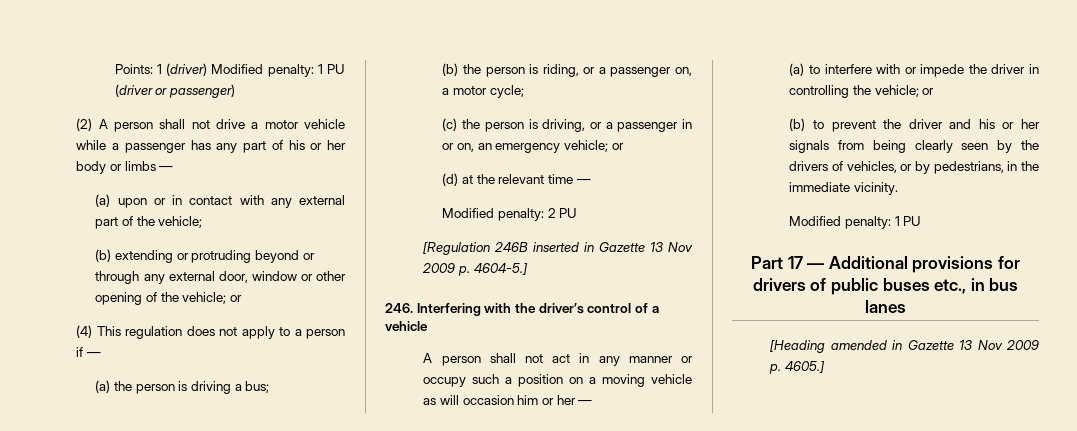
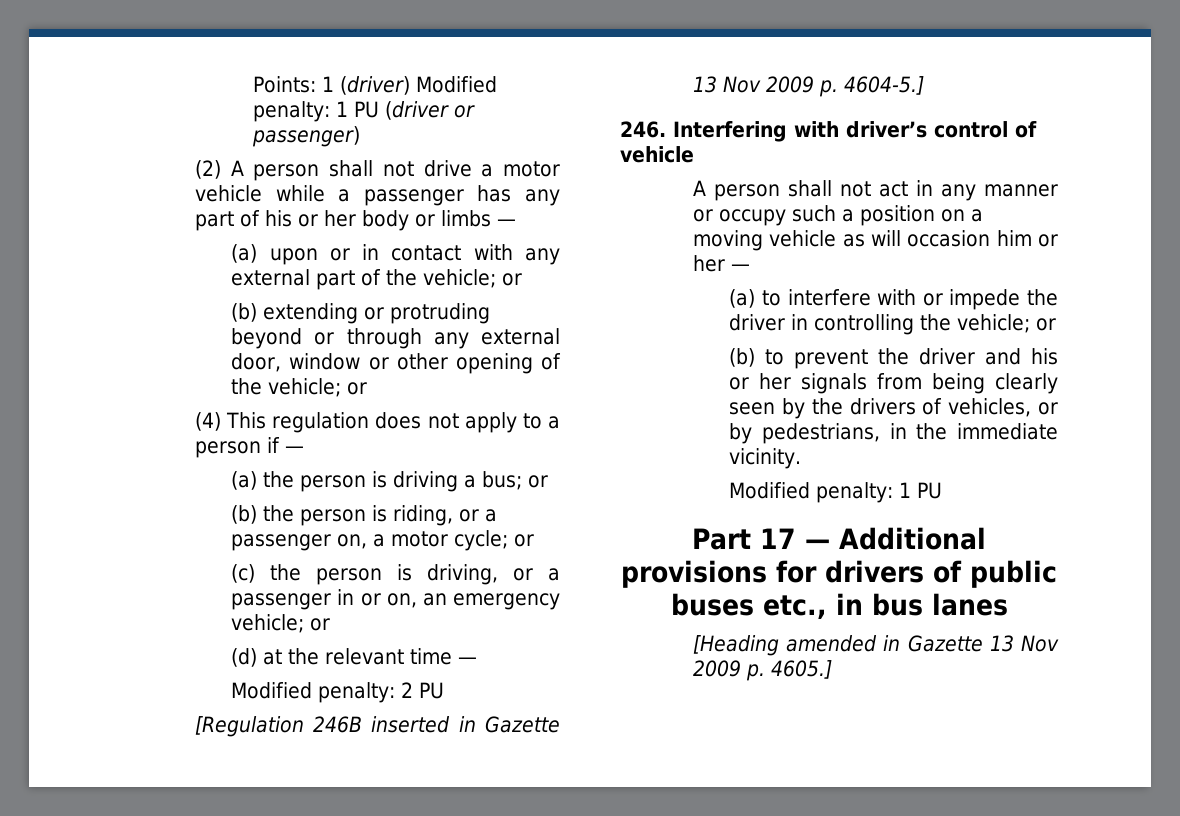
- (a) upon or in contact with any external part of the vehicle;
+ (a) upon or in contact with any external part of the vehicle; or
- (a) the person is driving a bus;
+ (a) the person is driving a bus; or
- (b) the person is riding, or a passenger on, a motor cycle;
+ (b) the person is riding, or a passenger on, a motor cycle; or
- 246. Interfering with the driver’s control of a vehicle
+ 246. Interfering with driver’s control of vehicle

